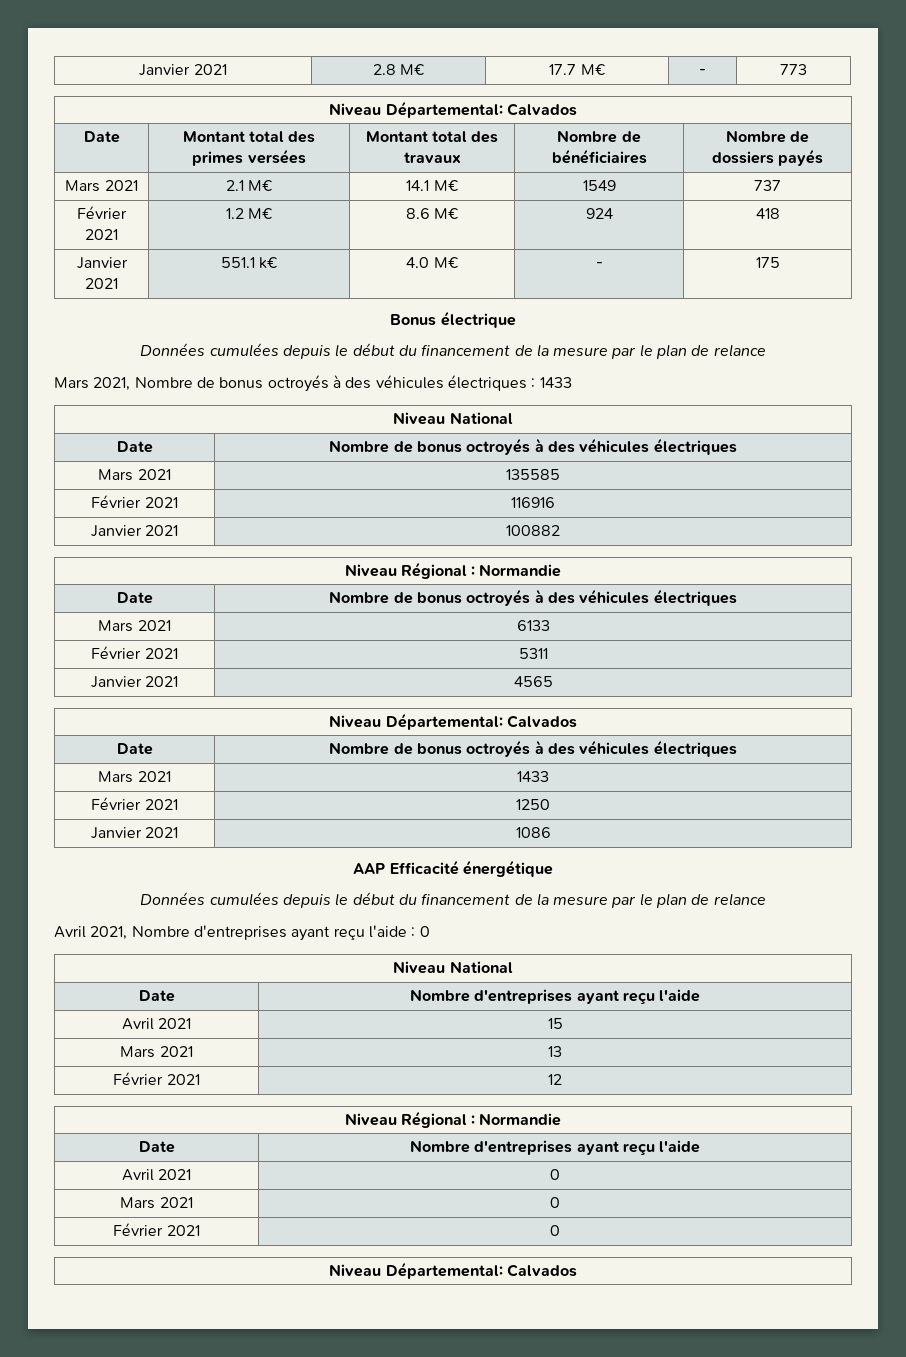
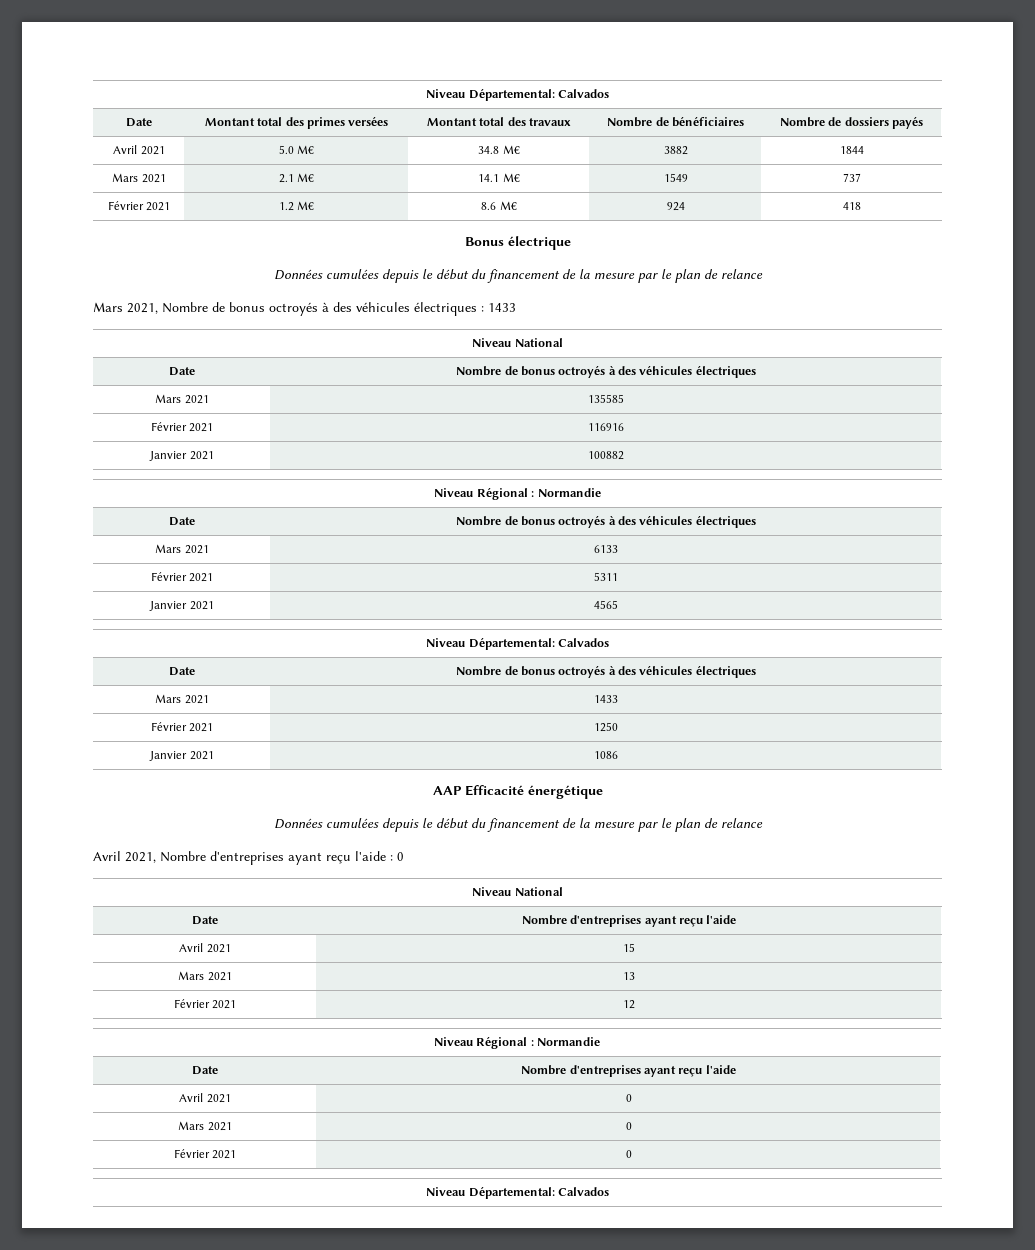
- Janvier 2021 | 2.8 M€ | 17.7 M€ | - | 773
+ Avril 2021 | 5.0 M€ | 34.8 M€ | 3882 | 1844
- Janvier 2021 | 551.1 k€ | 4.0 M€ | - | 175

